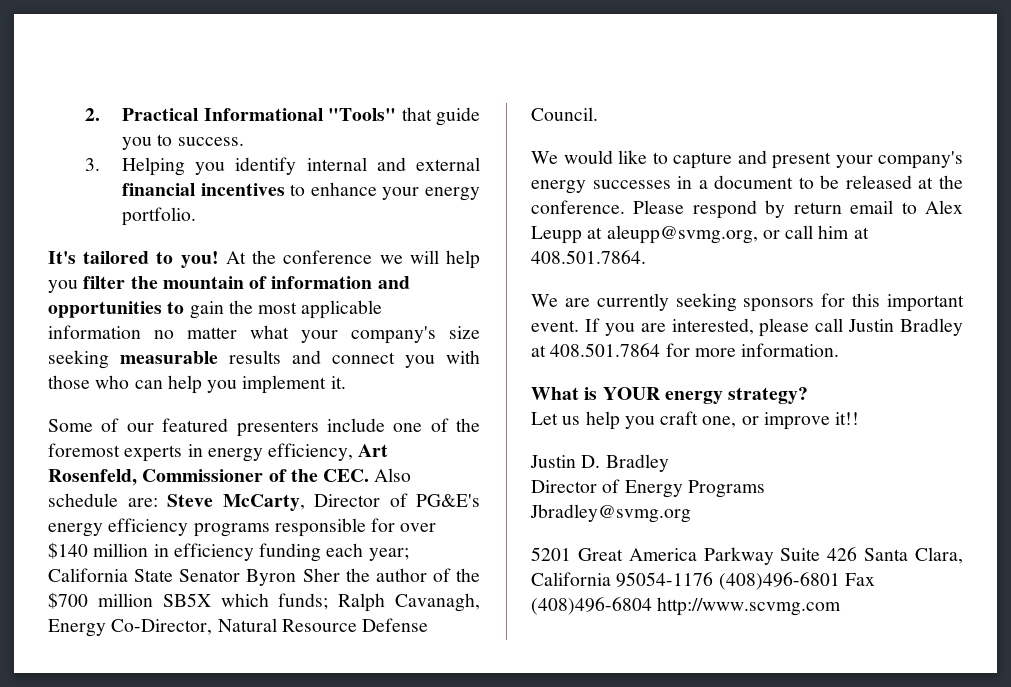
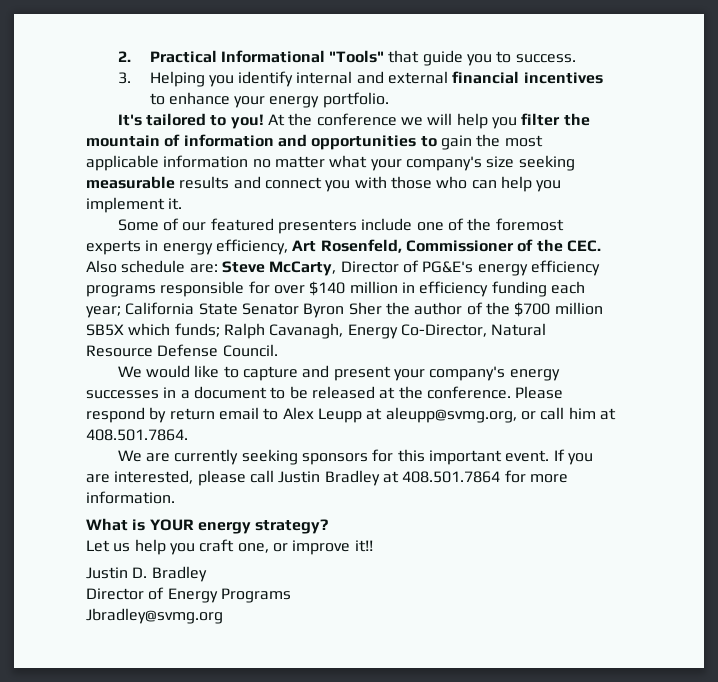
- 5201 Great America Parkway Suite 426 Santa Clara, California 95054-1176 (408)496-6801 Fax (408)496-6804 http://www.scvmg.com

